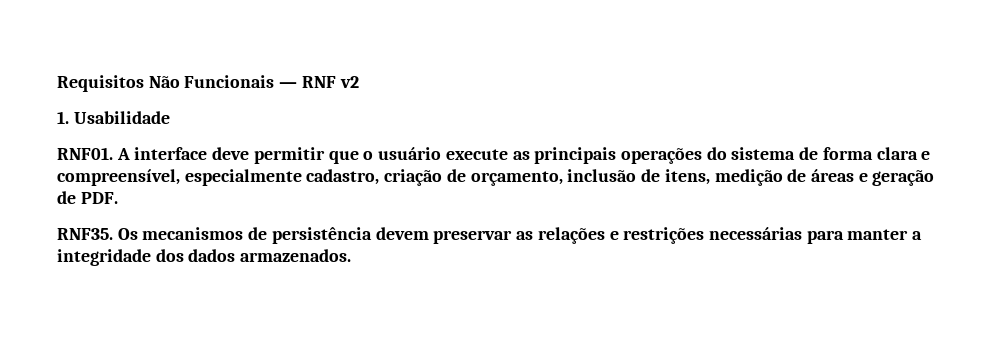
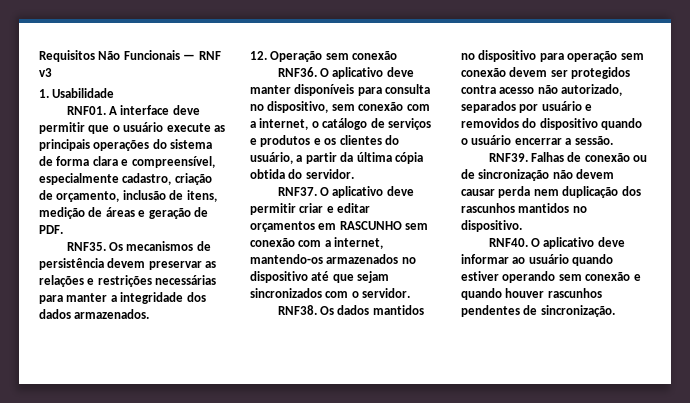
- Requisitos Não Funcionais — RNF v2
+ Requisitos Não Funcionais — RNF v3
+ 12. Operação sem conexão
+ RNF36. O aplicativo deve manter disponíveis para consulta no dispositivo, sem conexão com a internet, o catálogo de serviços e produtos e os clientes do usuário, a partir da última cópia obtida do servidor.
+ RNF37. O aplicativo deve permitir criar e editar orçamentos em RASCUNHO sem conexão com a internet, mantendo-os armazenados no dispositivo até que sejam sincronizados com o servidor.
+ RNF38. Os dados mantidos no dispositivo para operação sem conexão devem ser protegidos contra acesso não autorizado, separados por usuário e removidos do dispositivo quando o usuário encerrar a sessão.
+ RNF39. Falhas de conexão ou de sincronização não devem causar perda nem duplicação dos rascunhos mantidos no dispositivo.
+ RNF40. O aplicativo deve informar ao usuário quando estiver operando sem conexão e quando houver rascunhos pendentes de sincronização.

